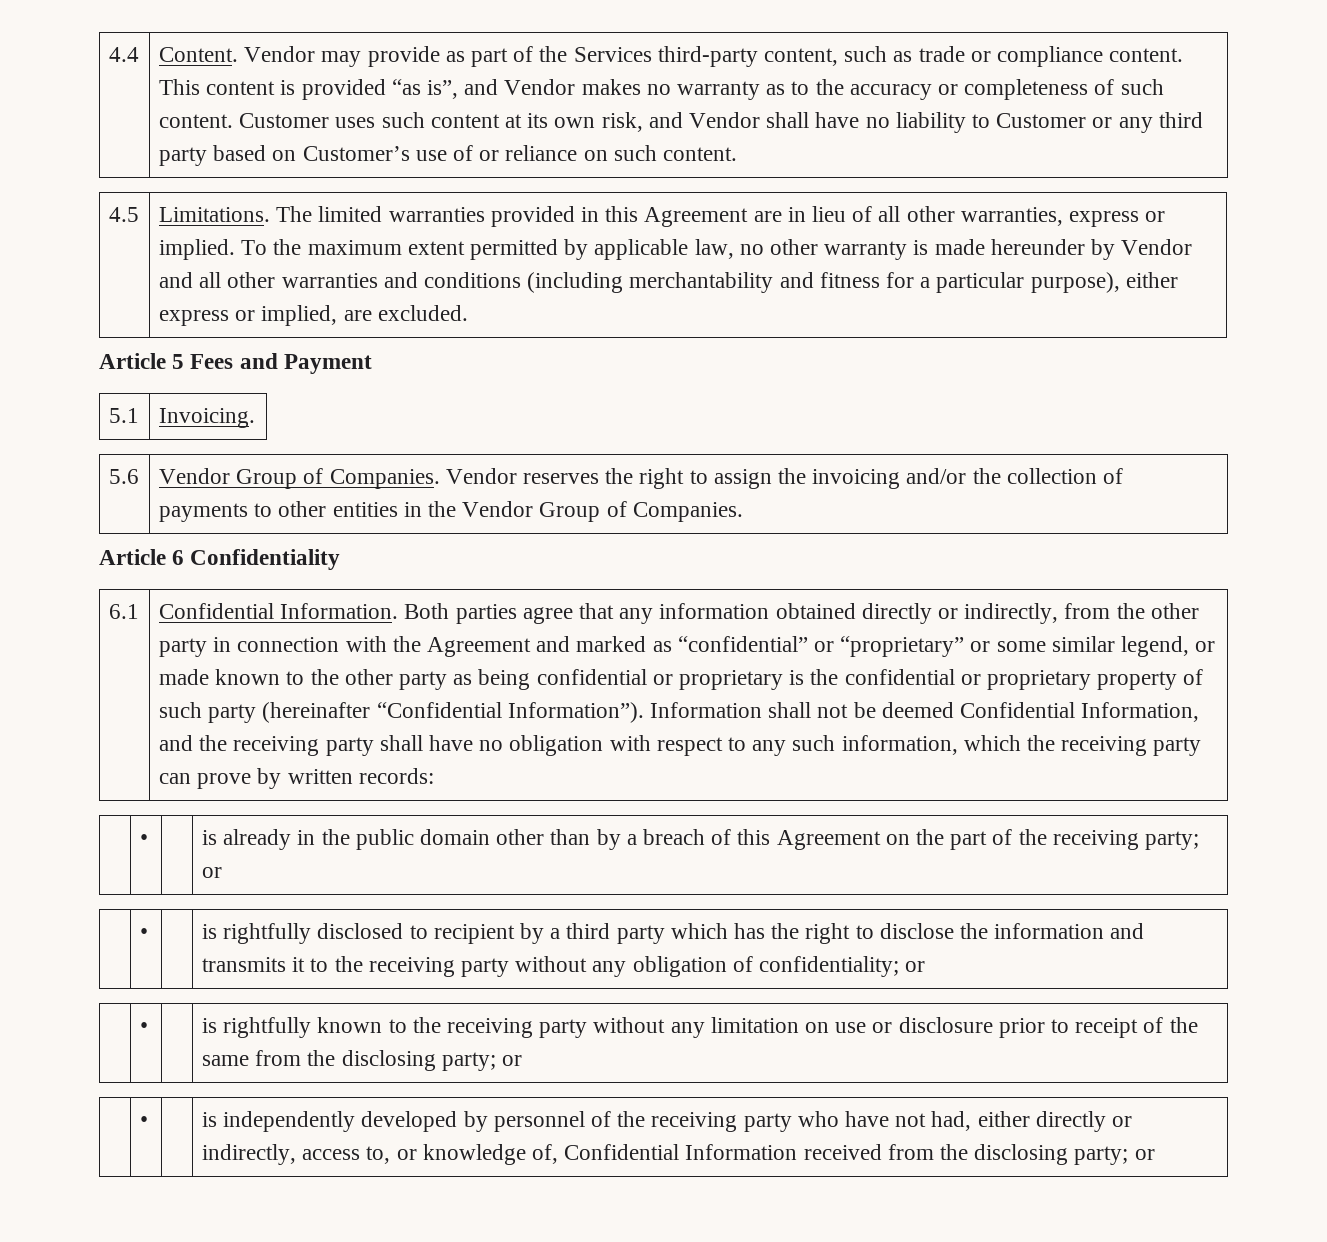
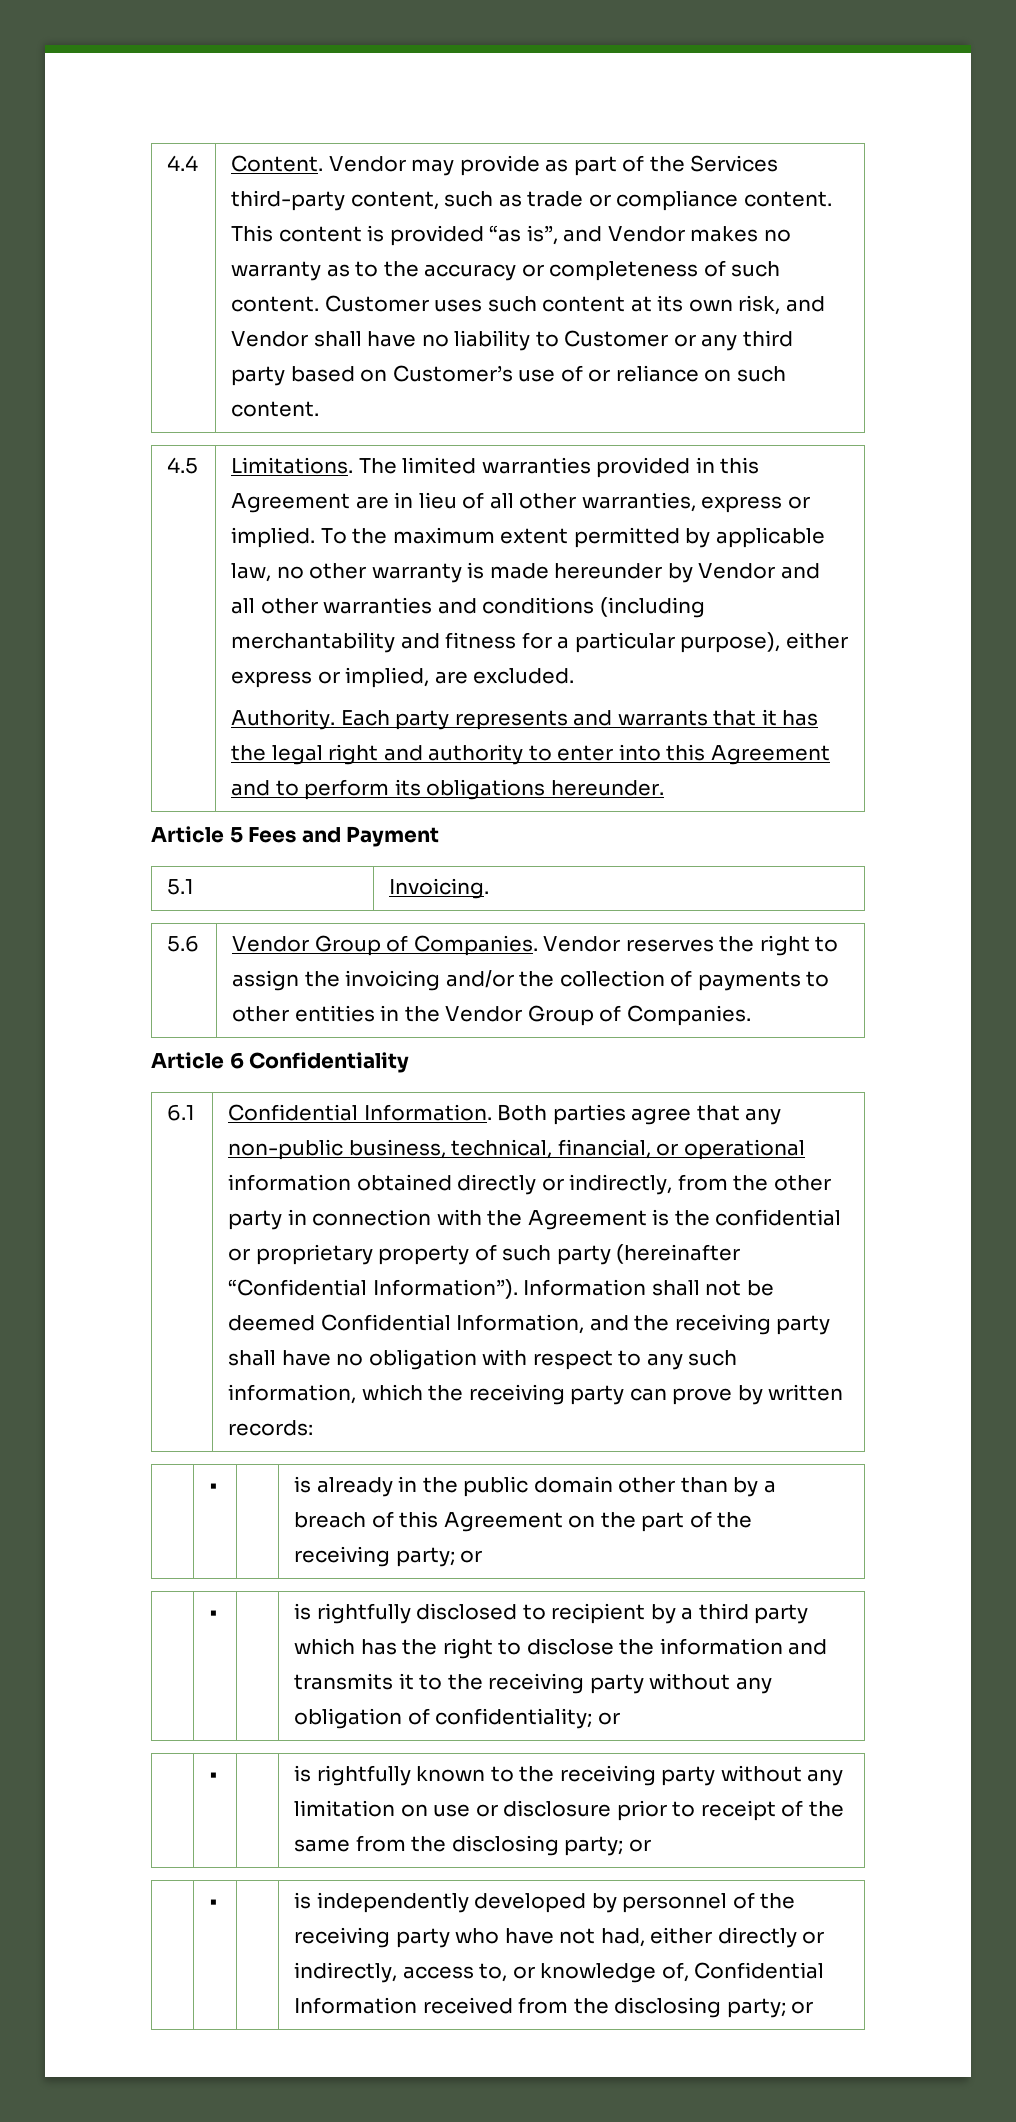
+ Authority. Each party represents and warrants that it has the legal right and authority to enter into this Agreement and to perform its obligations hereunder.
- Both parties agree that any information obtained directly or indirectly, from the other party in connection with the Agreement and marked as “confidential” or “proprietary” or some similar legend, or made known to the other party as being confidential or proprietary is the confidential or proprietary property of such party (hereinafter “Confidential Information”).
+ Both parties agree that any non-public business, technical, financial, or operational information obtained directly or indirectly, from the other party in connection with the Agreement is the confidential or proprietary property of such party (hereinafter “Confidential Information”).

